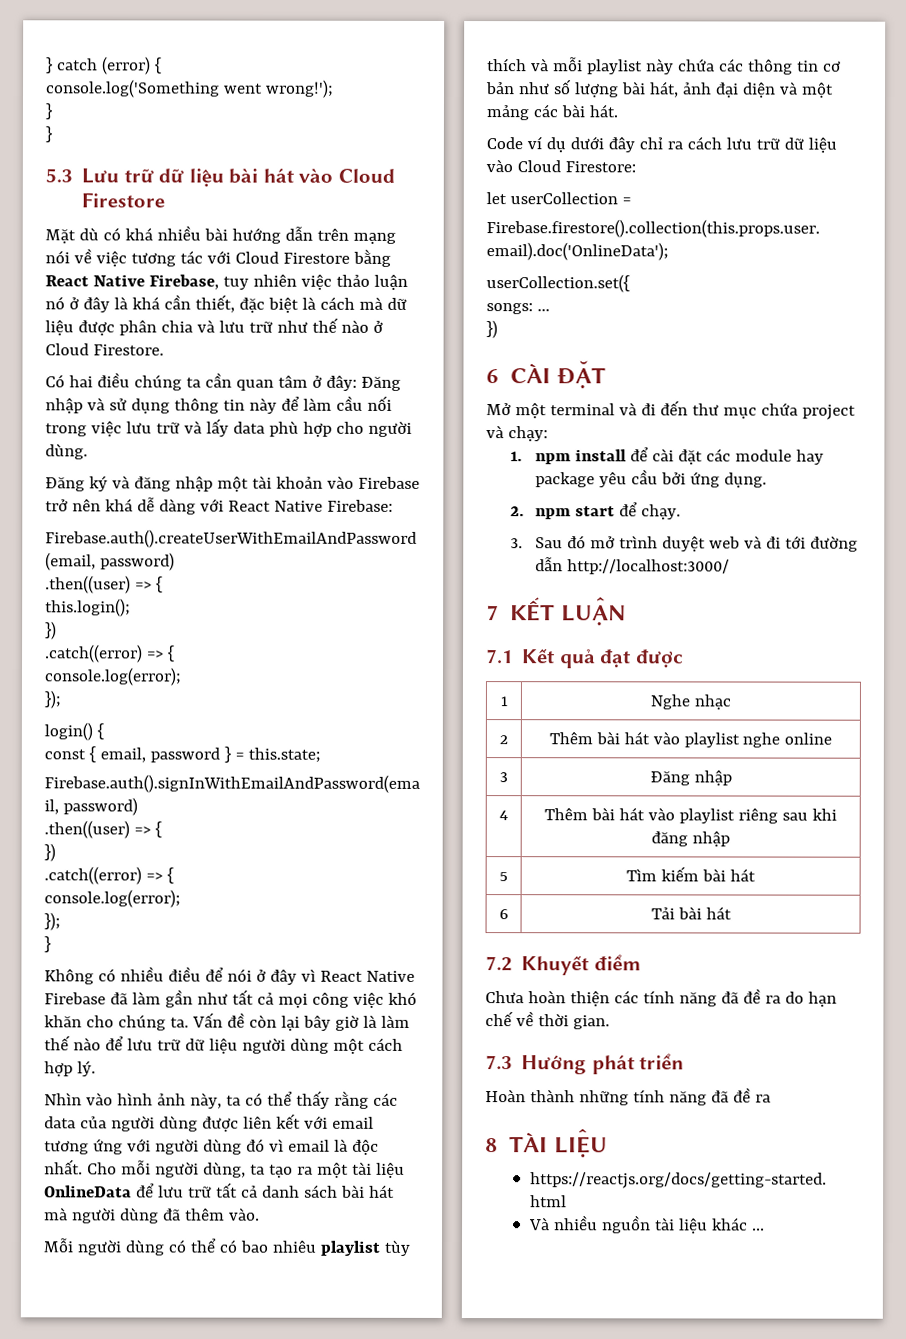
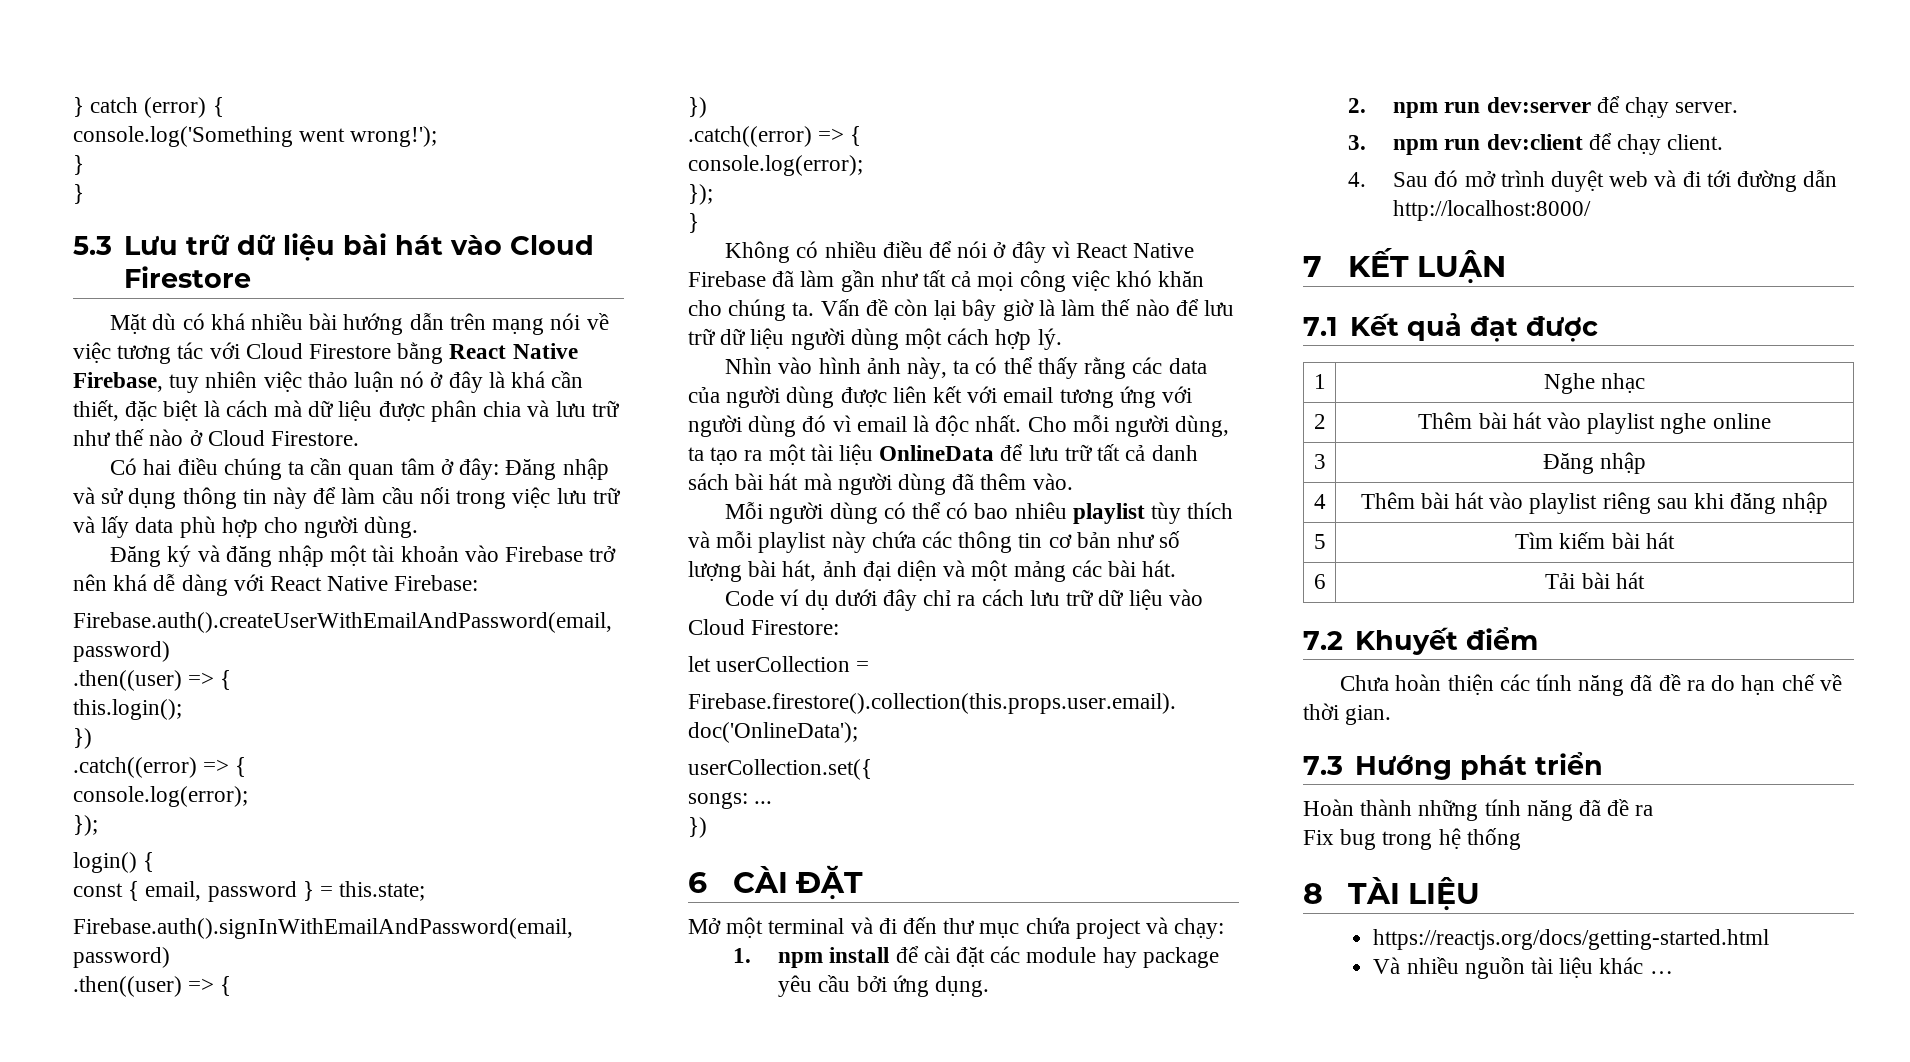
- 2. npm start để chạy.
- 3. Sau đó mở trình duyệt web và đi tới đường dẫn http://localhost:3000/
+ 2. npm run dev:server để chạy server.
+ 3. npm run dev:client để chạy client.
+ 4. Sau đó mở trình duyệt web và đi tới đường dẫn http://localhost:8000/
+ Fix bug trong hệ thống

